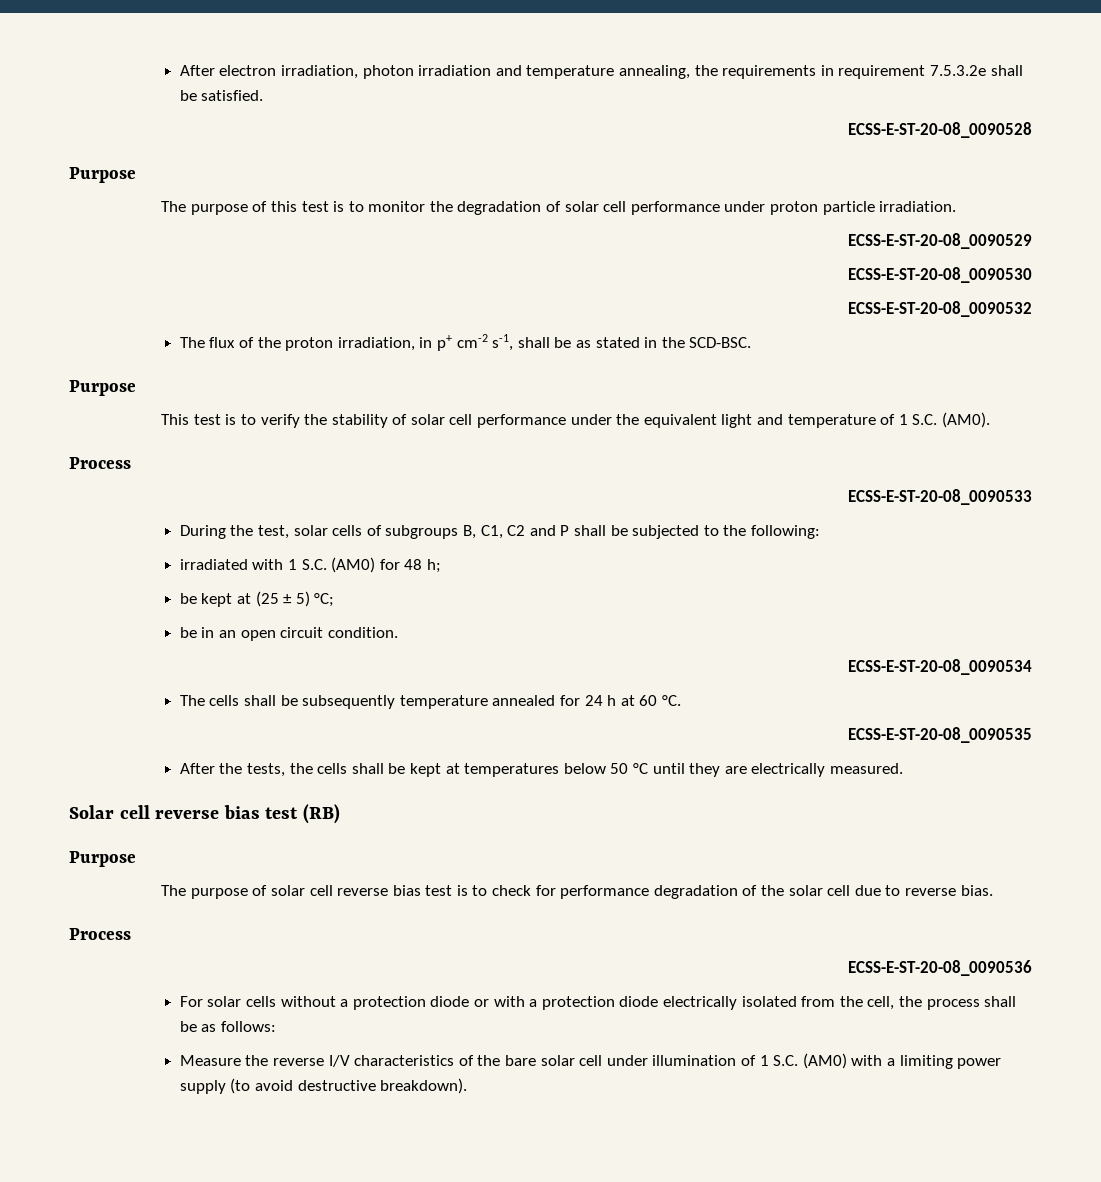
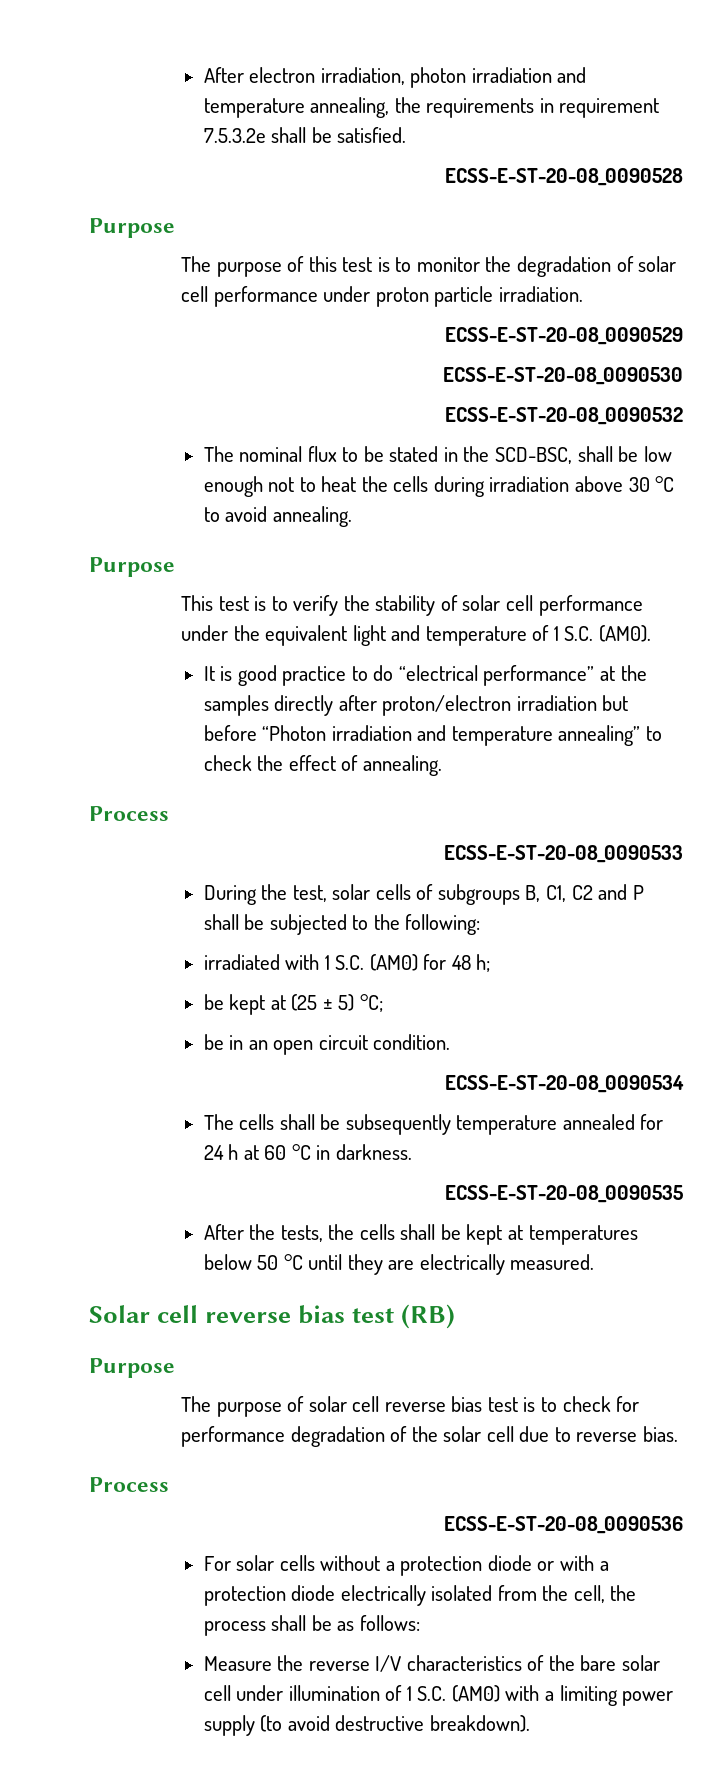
- The flux of the proton irradiation, in p+ cm-2 s-1, shall be as stated in the SCD-BSC.
+ The nominal flux to be stated in the SCD-BSC, shall be low enough not to heat the cells during irradiation above 30 °C to avoid annealing.
+ It is good practice to do “electrical performance” at the samples directly after proton/electron irradiation but before “Photon irradiation and temperature annealing” to check the effect of annealing.
- The cells shall be subsequently temperature annealed for 24 h at 60 °C.
+ The cells shall be subsequently temperature annealed for 24 h at 60 °C in darkness.

